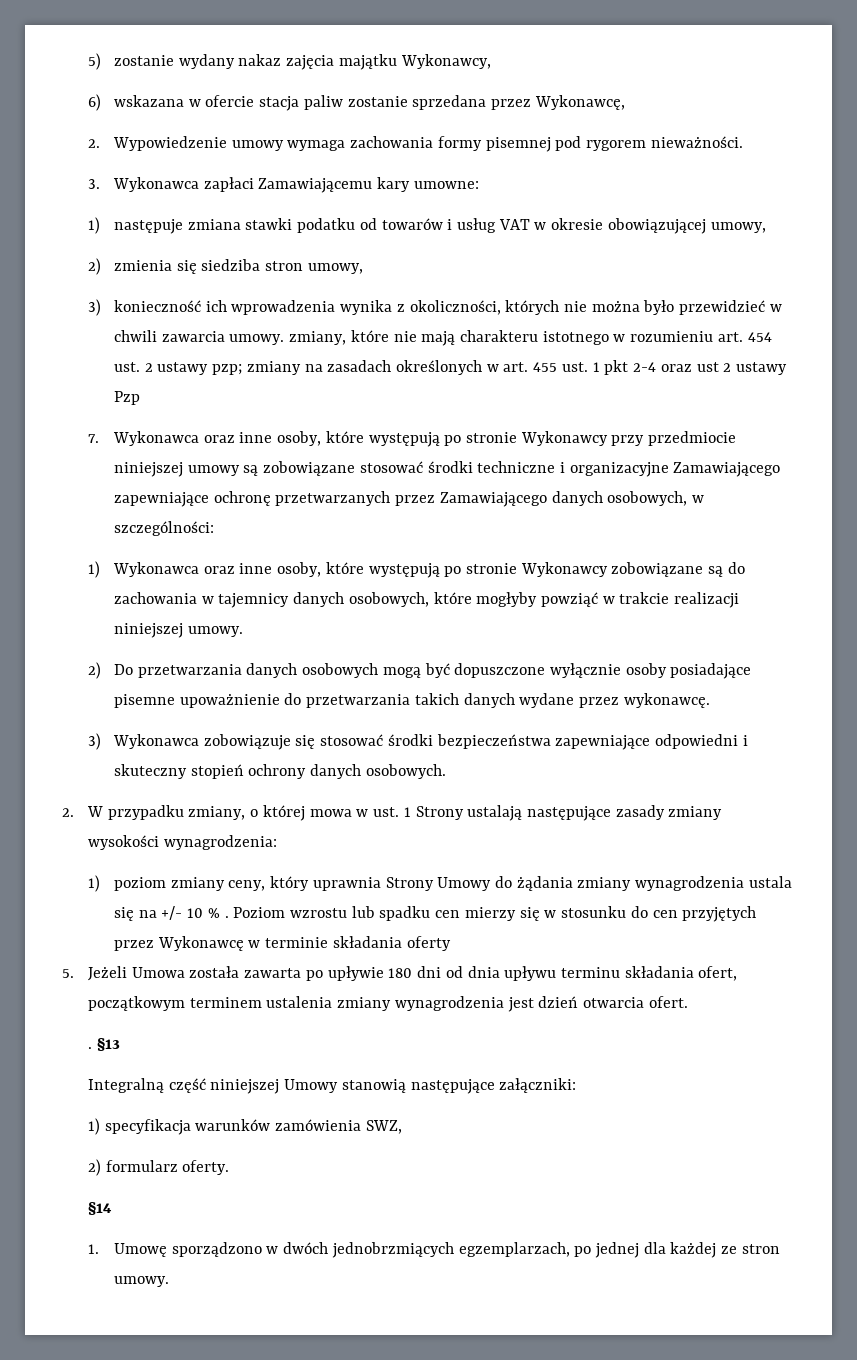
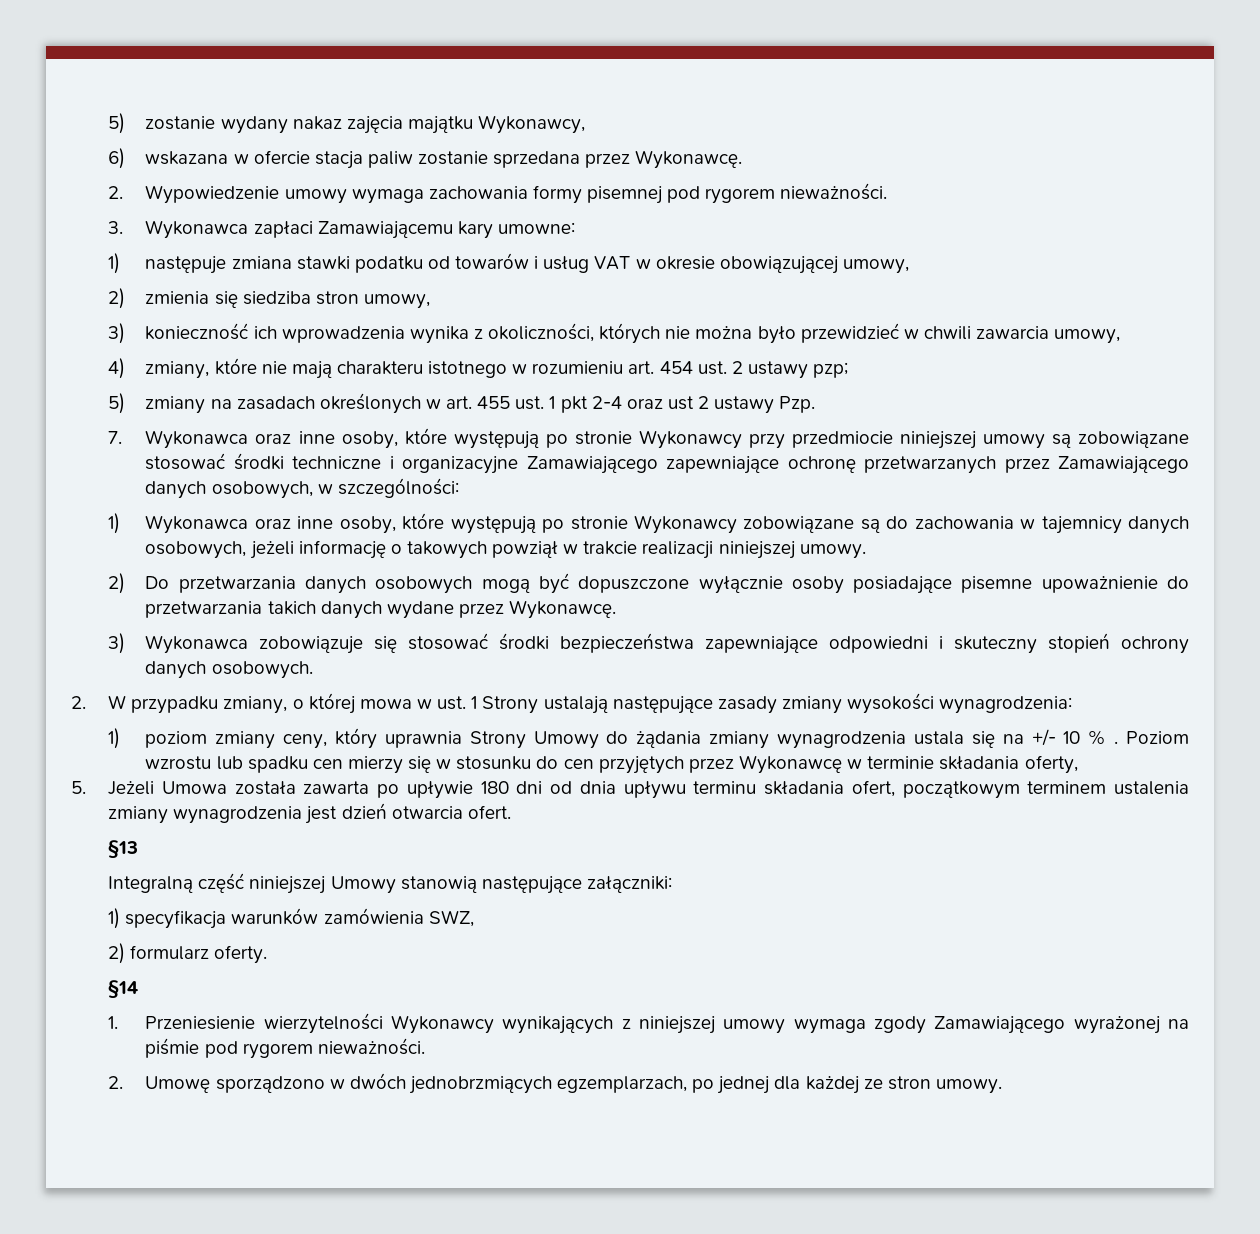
- 6) wskazana w ofercie stacja paliw zostanie sprzedana przez Wykonawcę,
+ 6) wskazana w ofercie stacja paliw zostanie sprzedana przez Wykonawcę.
- 3) konieczność ich wprowadzenia wynika z okoliczności, których nie można było przewidzieć w chwili zawarcia umowy. zmiany, które nie mają charakteru istotnego w rozumieniu art. 454 ust. 2 ustawy pzp; zmiany na zasadach określonych w art. 455 ust. 1 pkt 2-4 oraz ust 2 ustawy Pzp
+ 3) konieczność ich wprowadzenia wynika z okoliczności, których nie można było przewidzieć w chwili zawarcia umowy,
+ 4) zmiany, które nie mają charakteru istotnego w rozumieniu art. 454 ust. 2 ustawy pzp;
+ 5) zmiany na zasadach określonych w art. 455 ust. 1 pkt 2-4 oraz ust 2 ustawy Pzp.
- 1) Wykonawca oraz inne osoby, które występują po stronie Wykonawcy zobowiązane są do zachowania w tajemnicy danych osobowych, które mogłyby powziąć w trakcie realizacji niniejszej umowy.
+ 1) Wykonawca oraz inne osoby, które występują po stronie Wykonawcy zobowiązane są do zachowania w tajemnicy danych osobowych, jeżeli informację o takowych powziął w trakcie realizacji niniejszej umowy.
- 2) Do przetwarzania danych osobowych mogą być dopuszczone wyłącznie osoby posiadające pisemne upoważnienie do przetwarzania takich danych wydane przez wykonawcę.
+ 2) Do przetwarzania danych osobowych mogą być dopuszczone wyłącznie osoby posiadające pisemne upoważnienie do przetwarzania takich danych wydane przez Wykonawcę.
- Poziom wzrostu lub spadku cen mierzy się w stosunku do cen przyjętych przez Wykonawcę w terminie składania oferty
+ Poziom wzrostu lub spadku cen mierzy się w stosunku do cen przyjętych przez Wykonawcę w terminie składania oferty,
  5. Jeżeli Umowa została zawarta po upływie 180 dni od dnia upływu terminu składania ofert, początkowym terminem ustalenia zmiany wynagrodzenia jest dzień otwarcia ofert.
- . §13
+ §13
- 1. Umowę sporządzono w dwóch jednobrzmiących egzemplarzach, po jednej dla każdej ze stron umowy.
+ 1. Przeniesienie wierzytelności Wykonawcy wynikających z niniejszej umowy wymaga zgody Zamawiającego wyrażonej na piśmie pod rygorem nieważności.
+ 2. Umowę sporządzono w dwóch jednobrzmiących egzemplarzach, po jednej dla każdej ze stron umowy.

